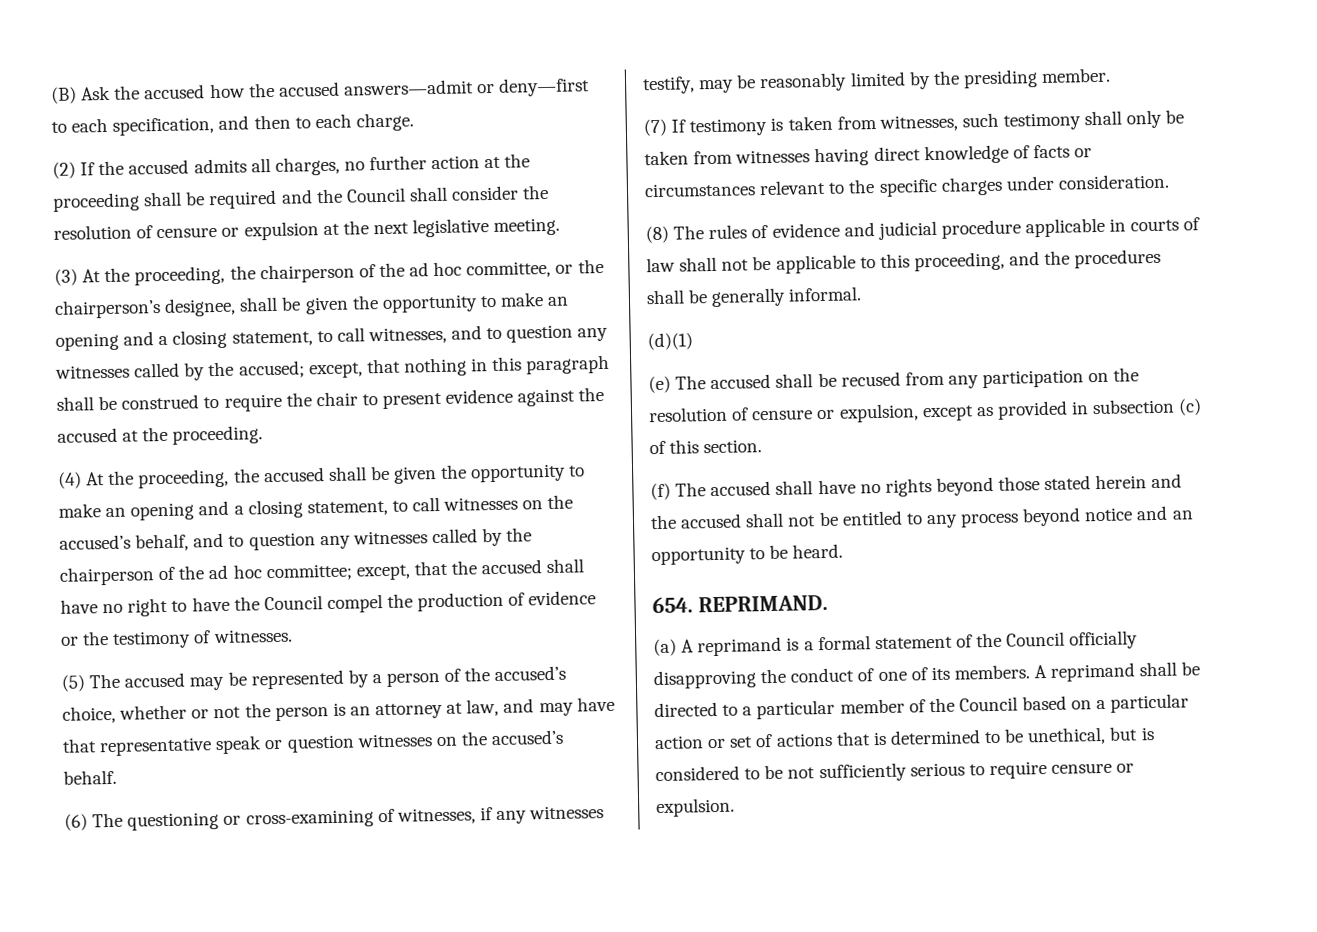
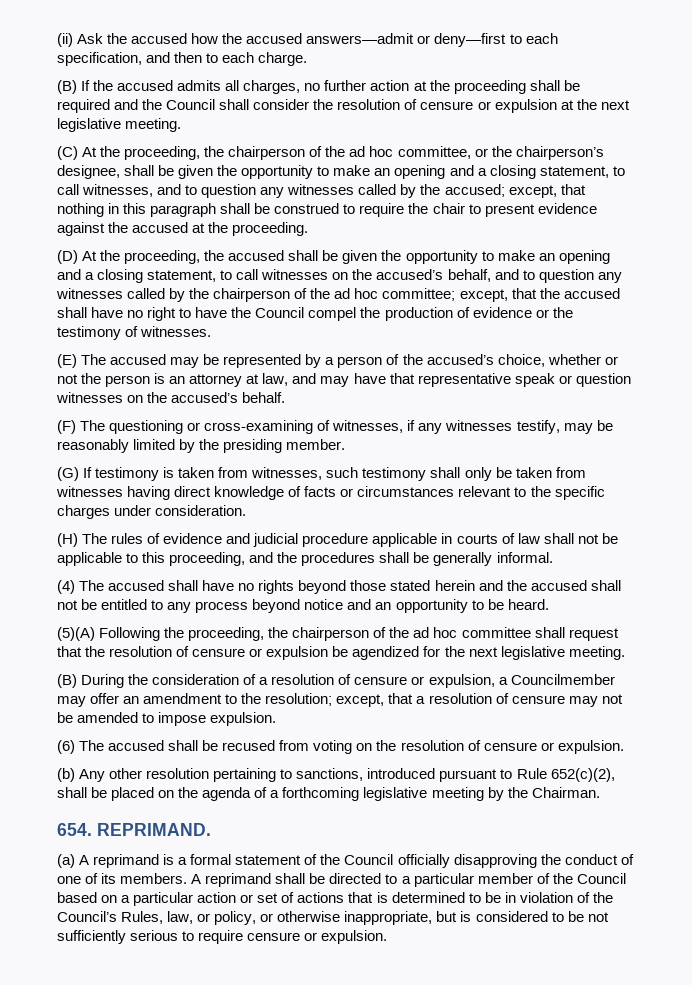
- (B) Ask the accused how the accused answers—admit or deny—first to each specification, and then to each charge.
+ (ii) Ask the accused how the accused answers—admit or deny—first to each specification, and then to each charge.
- (2) If the accused admits all charges, no further action at the proceeding shall be required and the Council shall consider the resolution of censure or expulsion at the next legislative meeting.
+ (B) If the accused admits all charges, no further action at the proceeding shall be required and the Council shall consider the resolution of censure or expulsion at the next legislative meeting.
- (3) At the proceeding, the chairperson of the ad hoc committee, or the chairperson’s designee, shall be given the opportunity to make an opening and a closing statement, to call witnesses, and to question any witnesses called by the accused;
+ (C) At the proceeding, the chairperson of the ad hoc committee, or the chairperson’s designee, shall be given the opportunity to make an opening and a closing statement, to call witnesses, and to question any witnesses called by the accused;
- (4) At the proceeding, the accused shall be given the opportunity to make an opening and a closing statement, to call witnesses on the accused’s behalf, and to question any witnesses called by the chairperson of the ad hoc committee;
+ (D) At the proceeding, the accused shall be given the opportunity to make an opening and a closing statement, to call witnesses on the accused’s behalf, and to question any witnesses called by the chairperson of the ad hoc committee;
- (5) The accused may be represented by a person of the accused’s choice, whether or not the person is an attorney at law, and may have that representative speak or question witnesses on the accused’s behalf.
+ (E) The accused may be represented by a person of the accused’s choice, whether or not the person is an attorney at law, and may have that representative speak or question witnesses on the accused’s behalf.
- (6) The questioning or cross-examining of witnesses, if any witnesses testify, may be reasonably limited by the presiding member.
+ (F) The questioning or cross-examining of witnesses, if any witnesses testify, may be reasonably limited by the presiding member.
- (7) If testimony is taken from witnesses, such testimony shall only be taken from witnesses having direct knowledge of facts or circumstances relevant to the specific charges under consideration.
+ (G) If testimony is taken from witnesses, such testimony shall only be taken from witnesses having direct knowledge of facts or circumstances relevant to the specific charges under consideration.
- (8) The rules of evidence and judicial procedure applicable in courts of law shall not be applicable to this proceeding, and the procedures shall be generally informal.
+ (H) The rules of evidence and judicial procedure applicable in courts of law shall not be applicable to this proceeding, and the procedures shall be generally informal.
- (d)(1)
- (e) The accused shall be recused from any participation on the resolution of censure or expulsion, except as provided in subsection (c) of this section.
- (f) The accused shall have no rights beyond those stated herein and the accused shall not be entitled to any process beyond notice and an opportunity to be heard.
+ (4) The accused shall have no rights beyond those stated herein and the accused shall not be entitled to any process beyond notice and an opportunity to be heard.
+ (5)(A) Following the proceeding, the chairperson of the ad hoc committee shall request that the resolution of censure or expulsion be agendized for the next legislative meeting.
+ (B) During the consideration of a resolution of censure or expulsion, a Councilmember may offer an amendment to the resolution; except, that a resolution of censure may not be amended to impose expulsion.
+ (6) The accused shall be recused from voting on the resolution of censure or expulsion.
+ (b) Any other resolution pertaining to sanctions, introduced pursuant to Rule 652(c)(2), shall be placed on the agenda of a forthcoming legislative meeting by the Chairman.
- A reprimand shall be directed to a particular member of the Council based on a particular action or set of actions that is determined to be unethical, but is considered to be not sufficiently serious to require censure or expulsion.
+ A reprimand shall be directed to a particular member of the Council based on a particular action or set of actions that is determined to be in violation of the Council’s Rules, law, or policy, or otherwise inappropriate, but is considered to be not sufficiently serious to require censure or expulsion.

